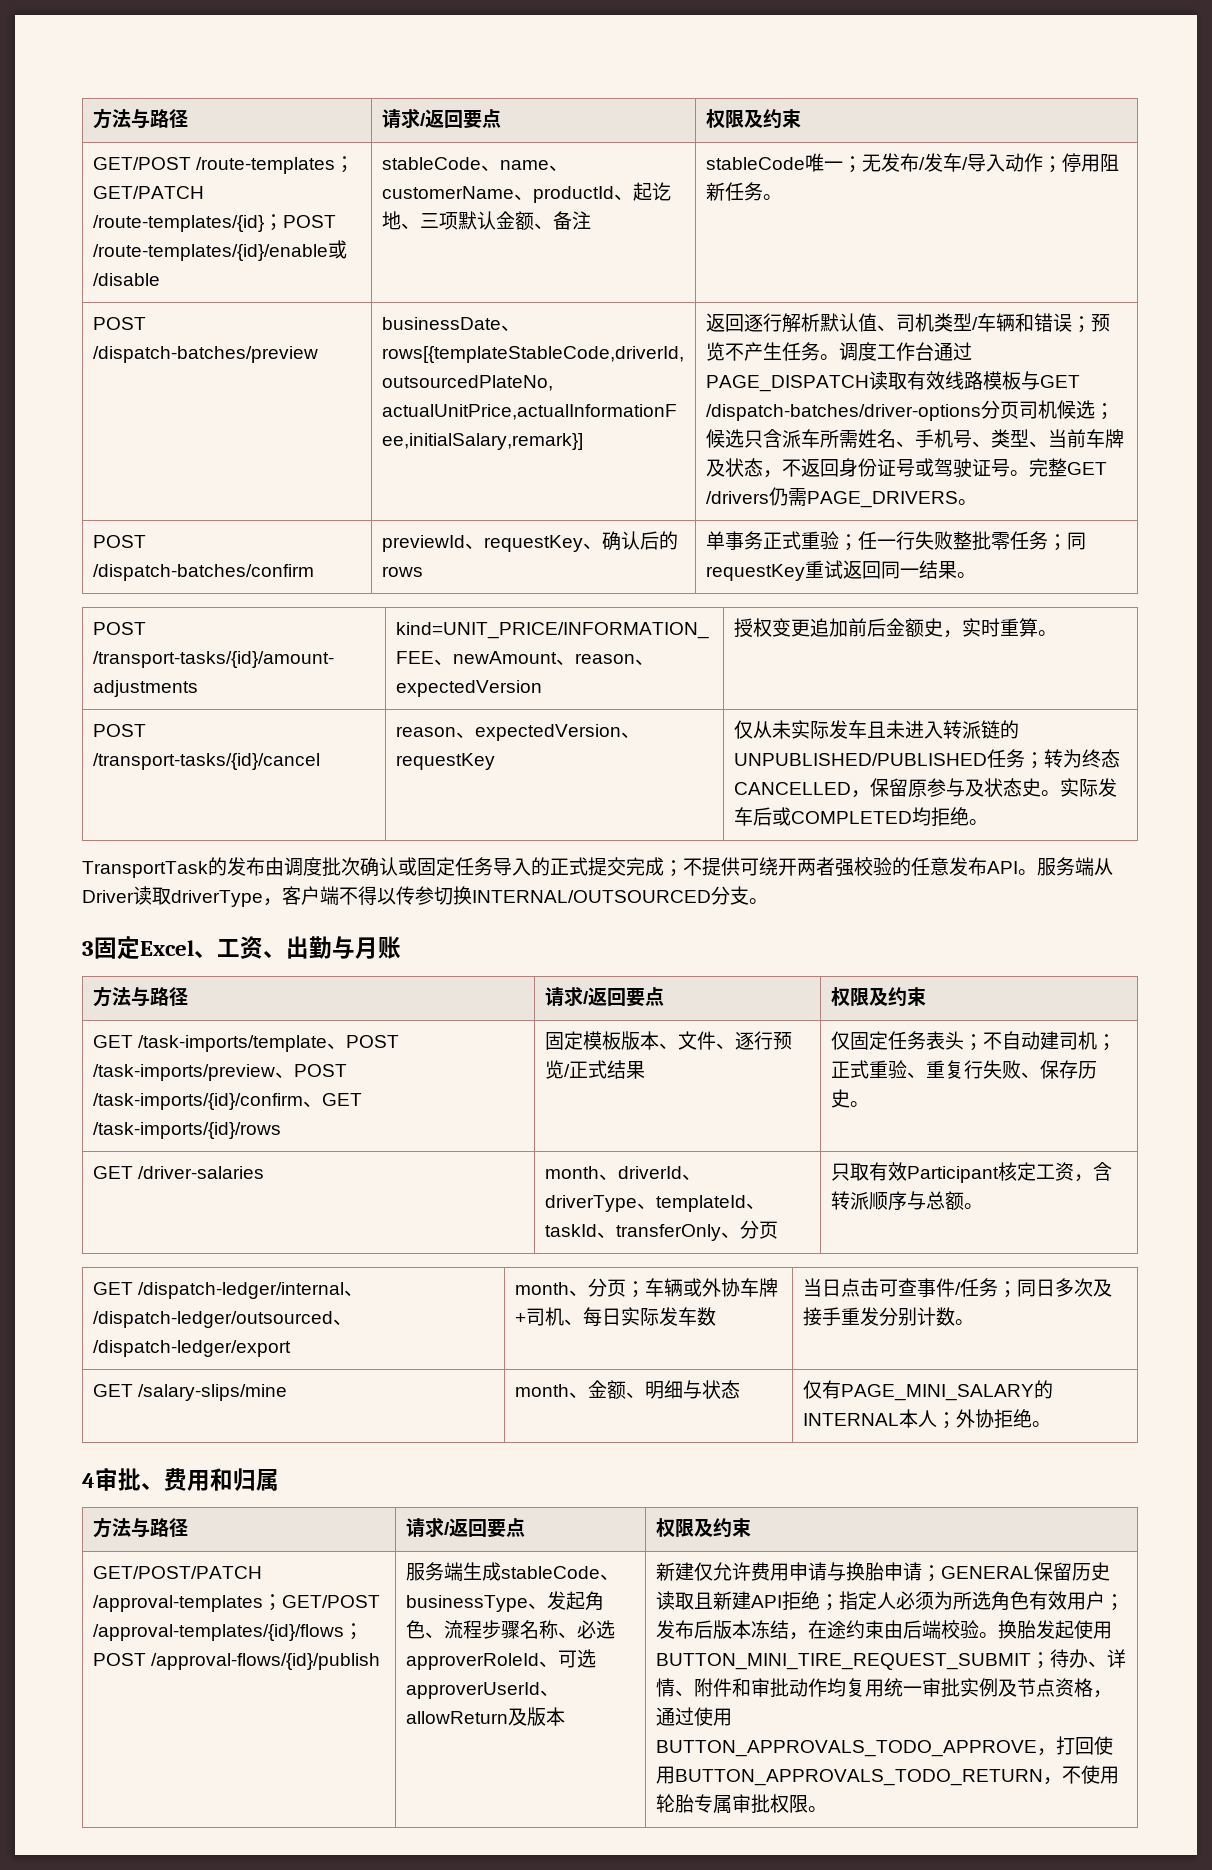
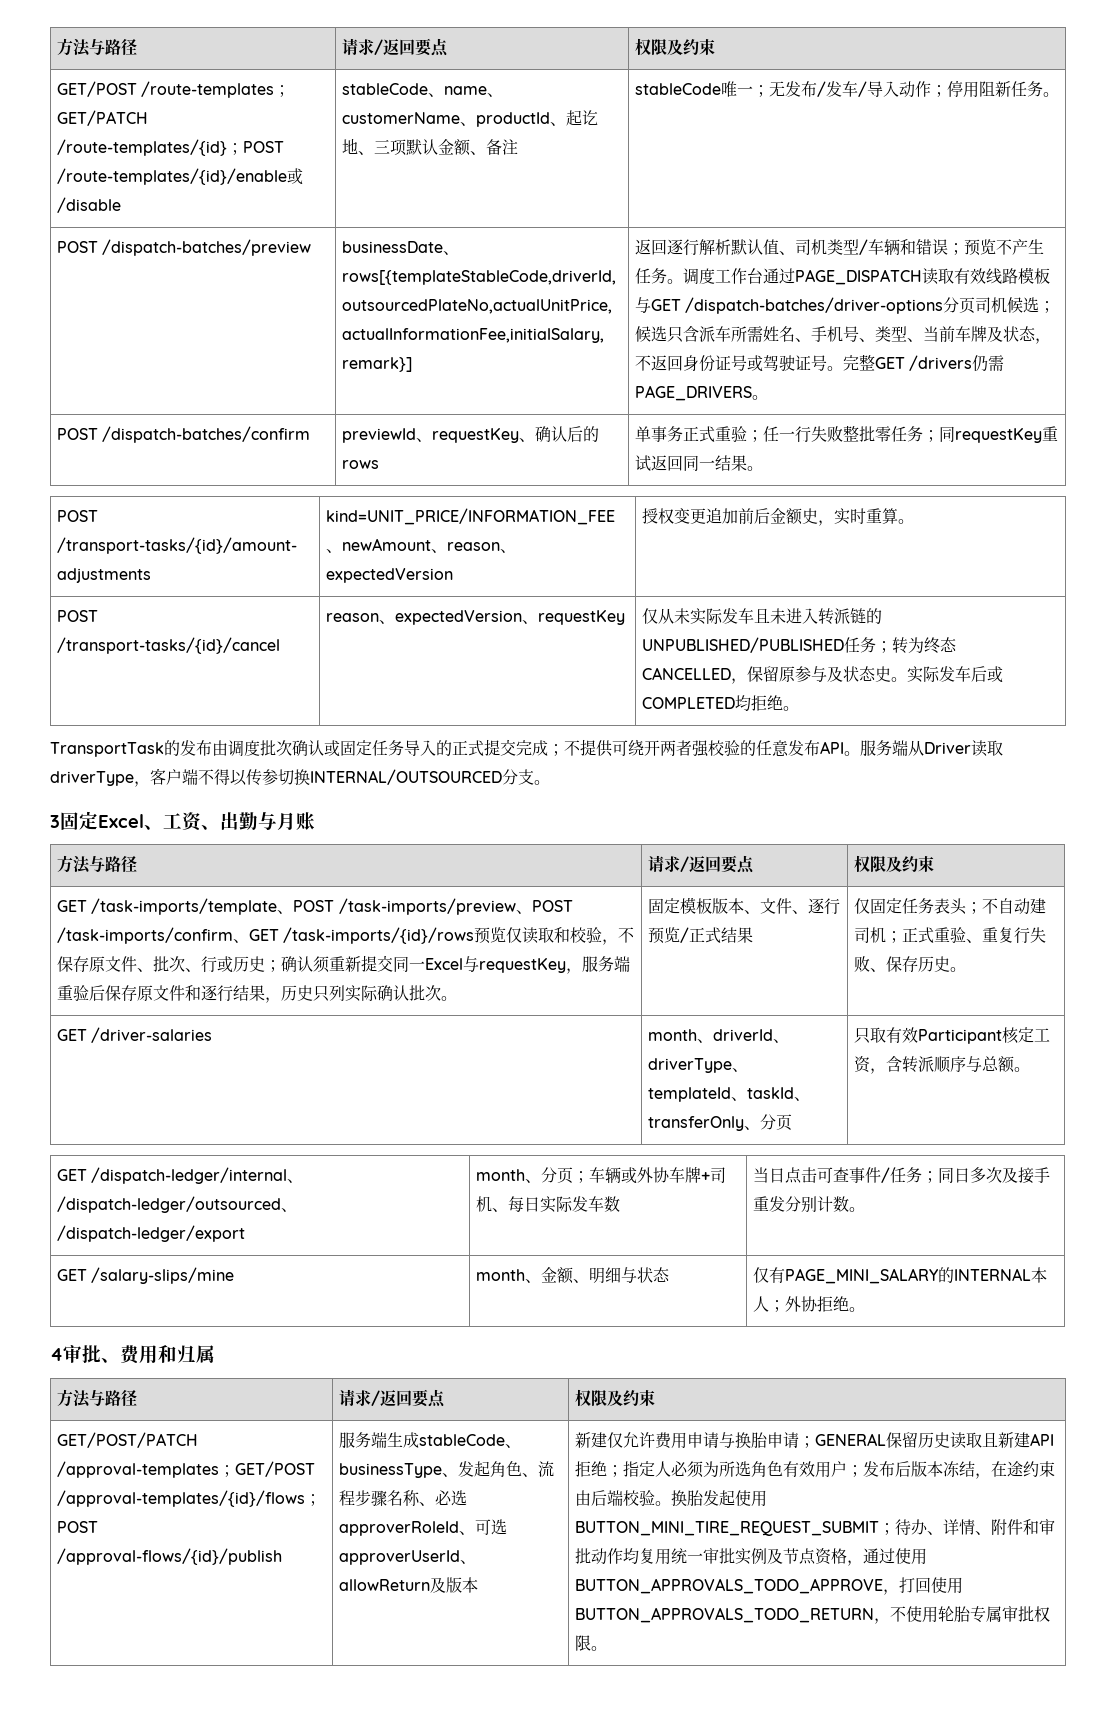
- GET /task-imports/template、POST /task-imports/preview、POST /task-imports/{id}/confirm、GET /task-imports/{id}/rows
+ GET /task-imports/template、POST /task-imports/preview、POST /task-imports/confirm、GET /task-imports/{id}/rows预览仅读取和校验，不保存原文件、批次、行或历史；确认须重新提交同一Excel与requestKey，服务端重验后保存原文件和逐行结果，历史只列实际确认批次。

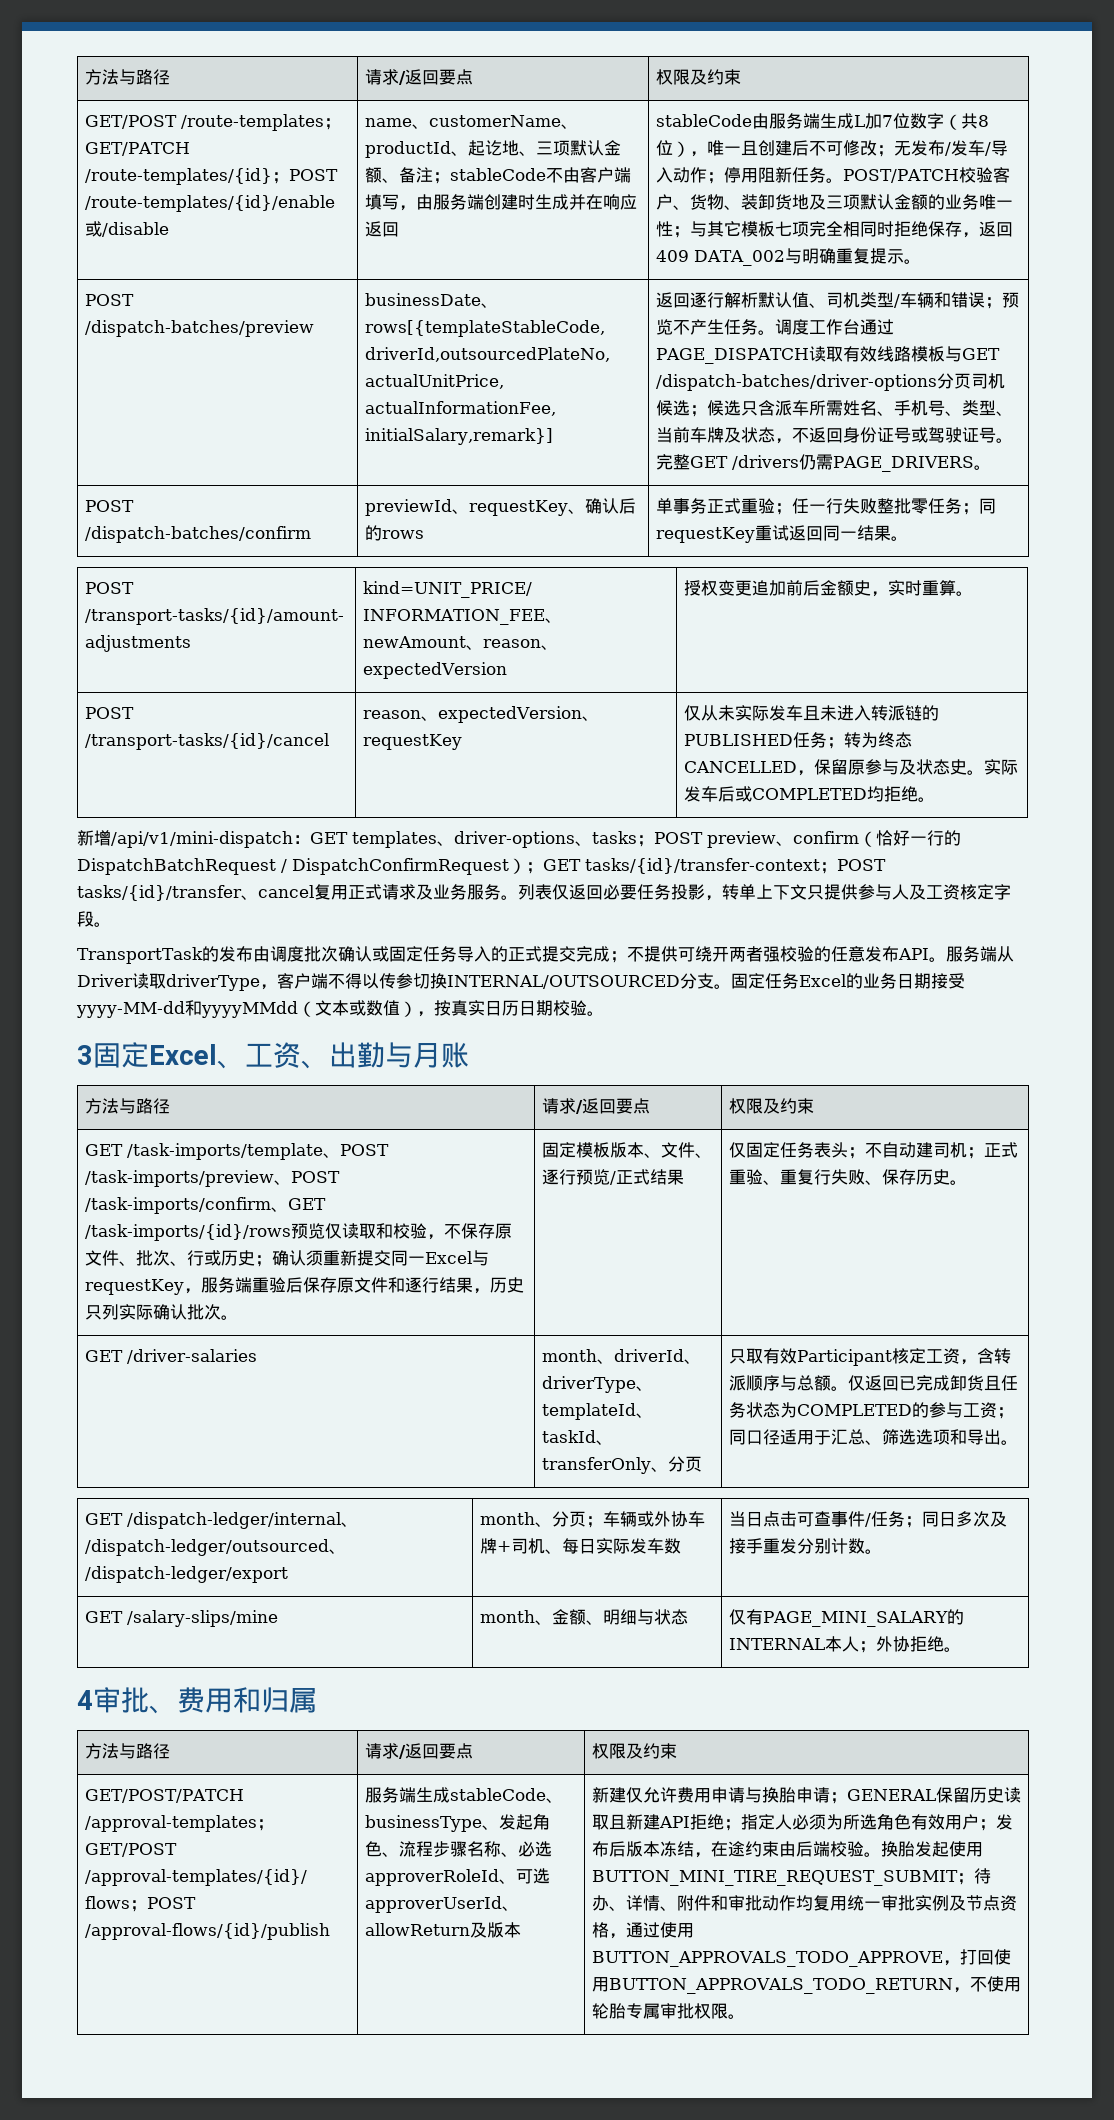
- stableCode、name、customerName、productId、起讫地、三项默认金额、备注 | stableCode唯一；无发布/发车/导入动作；停用阻新任务。
+ name、customerName、productId、起讫地、三项默认金额、备注；stableCode不由客户端填写，由服务端创建时生成并在响应返回 | stableCode由服务端生成L加7位数字（共8位），唯一且创建后不可修改；无发布/发车/导入动作；停用阻新任务。POST/PATCH校验客户、货物、装卸货地及三项默认金额的业务唯一性；与其它模板七项完全相同时拒绝保存，返回409 DATA_002与明确重复提示。
- POST /transport-tasks/{id}/cancel | reason、expectedVersion、requestKey | 仅从未实际发车且未进入转派链的UNPUBLISHED/PUBLISHED任务；转为终态CANCELLED，保留原参与及状态史。实际发车后或COMPLETED均拒绝。
+ POST /transport-tasks/{id}/cancel | reason、expectedVersion、requestKey | 仅从未实际发车且未进入转派链的PUBLISHED任务；转为终态CANCELLED，保留原参与及状态史。实际发车后或COMPLETED均拒绝。
+ 新增/api/v1/mini-dispatch：GET templates、driver-options、tasks；POST preview、confirm（恰好一行的DispatchBatchRequest / DispatchConfirmRequest）；GET tasks/{id}/transfer-context；POST tasks/{id}/transfer、cancel复用正式请求及业务服务。列表仅返回必要任务投影，转单上下文只提供参与人及工资核定字段。
+ 固定任务Excel的业务日期接受yyyy-MM-dd和yyyyMMdd（文本或数值），按真实日历日期校验。
+ 仅返回已完成卸货且任务状态为COMPLETED的参与工资；同口径适用于汇总、筛选选项和导出。

